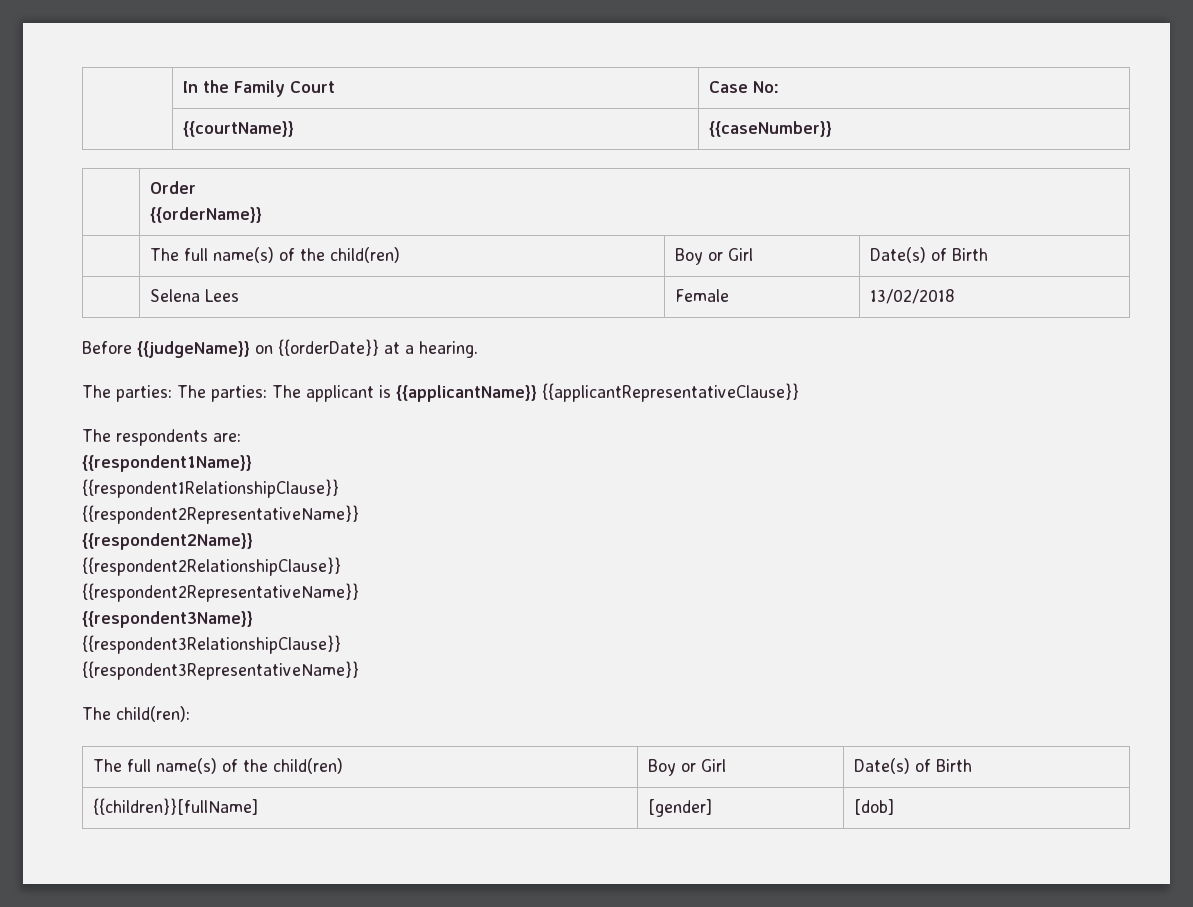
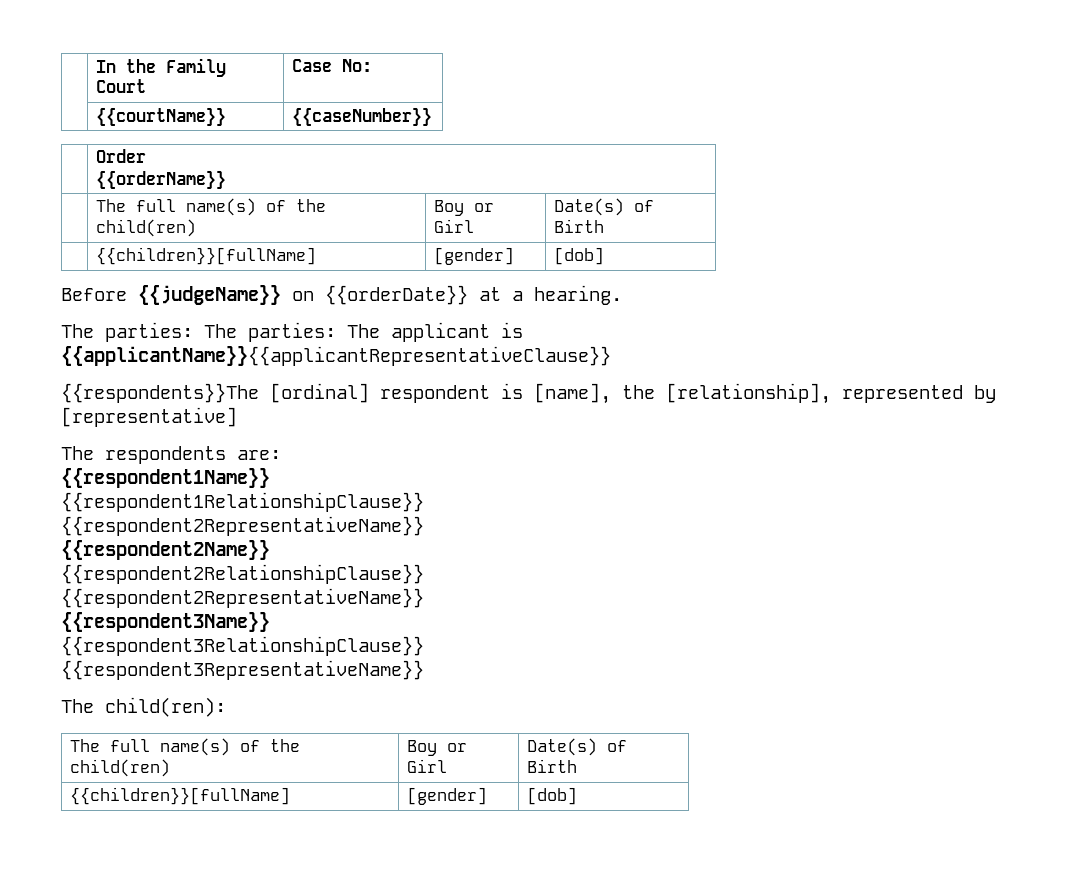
- | Selena Lees | Female | 13/02/2018
+ | {{children}}[fullName] | [gender] | [dob]
- The parties: The parties: The applicant is {{applicantName}} {{applicantRepresentativeClause}}
+ The parties: The parties: The applicant is {{applicantName}}{{applicantRepresentativeClause}}
+ {{respondents}}The [ordinal] respondent is [name], the [relationship], represented by [representative]

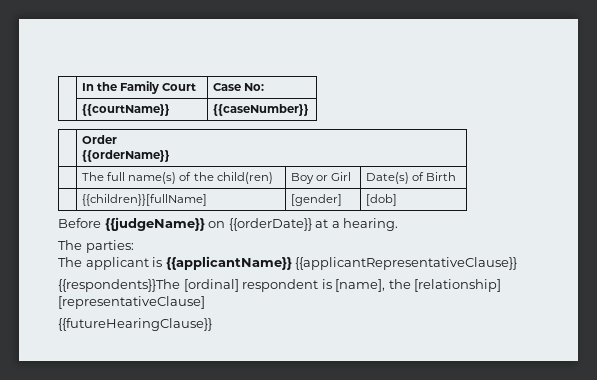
- The parties: The parties: The applicant is {{applicantName}}{{applicantRepresentativeClause}}
+ The parties:
+ The applicant is {{applicantName}} {{applicantRepresentativeClause}}
- {{respondents}}The [ordinal] respondent is [name], the [relationship], represented by [representative]
- The respondents are:
- {{respondent1Name}}
- {{respondent1RelationshipClause}}
- {{respondent2RepresentativeName}}
- {{respondent2Name}}
- {{respondent2RelationshipClause}}
- {{respondent2RepresentativeName}}
- {{respondent3Name}}
- {{respondent3RelationshipClause}}
- {{respondent3RepresentativeName}}
- The child(ren):
- The full name(s) of the child(ren) | Boy or Girl | Date(s) of Birth
- {{children}}[fullName] | [gender] | [dob]
+ {{respondents}}The [ordinal] respondent is [name], the [relationship] [representativeClause]
+ {{futureHearingClause}}

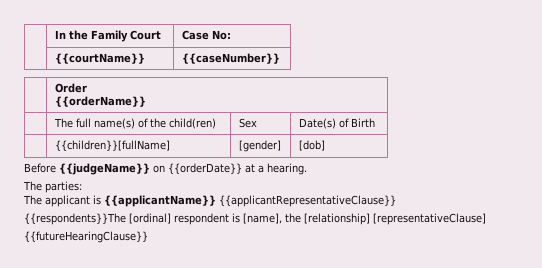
- | The full name(s) of the child(ren) | Boy or Girl | Date(s) of Birth
+ | The full name(s) of the child(ren) | Sex | Date(s) of Birth

